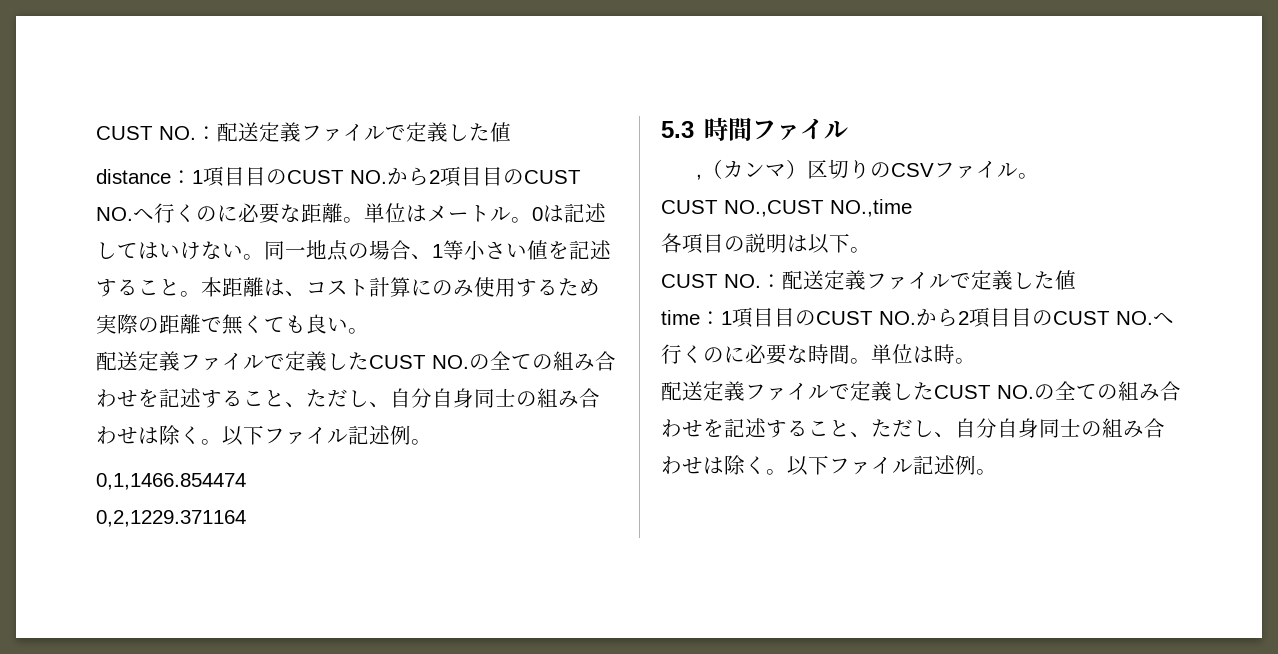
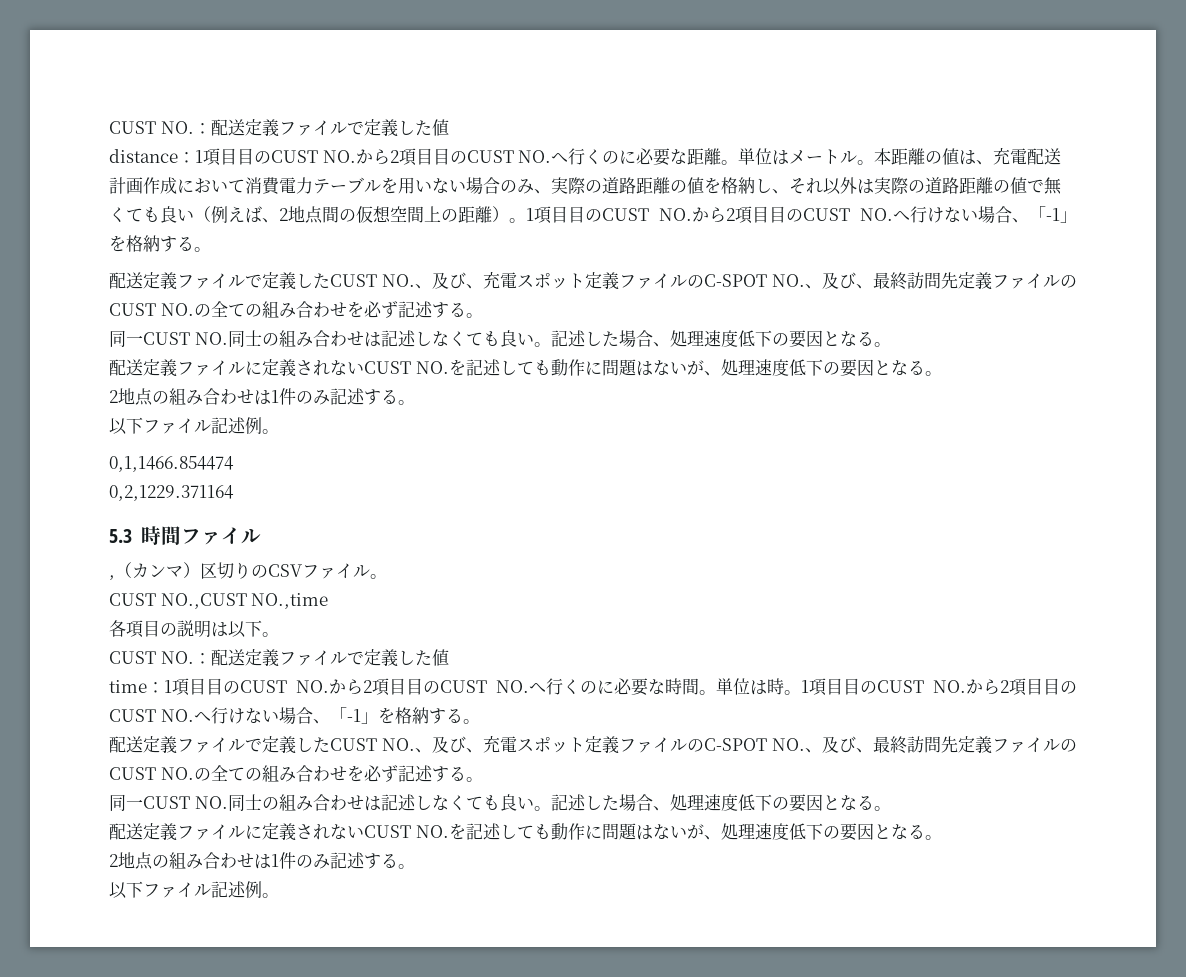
- 0は記述してはいけない。同一地点の場合、1等小さい値を記述すること。本距離は、コスト計算にのみ使用するため実際の距離で無くても良い。
- 配送定義ファイルで定義したCUST NO.の全ての組み合わせを記述すること、ただし、自分自身同士の組み合わせは除く。以下ファイル記述例。
+ 本距離の値は、充電配送計画作成において消費電力テーブルを用いない場合のみ、実際の道路距離の値を格納し、それ以外は実際の道路距離の値で無くても良い（例えば、2地点間の仮想空間上の距離）。1項目目のCUST NO.から2項目目のCUST NO.へ行けない場合、「-1」を格納する。
+ 配送定義ファイルで定義したCUST NO.、及び、充電スポット定義ファイルのC-SPOT NO.、及び、最終訪問先定義ファイルのCUST NO.の全ての組み合わせを必ず記述する。
+ 同一CUST NO.同士の組み合わせは記述しなくても良い。記述した場合、処理速度低下の要因となる。
+ 配送定義ファイルに定義されないCUST NO.を記述しても動作に問題はないが、処理速度低下の要因となる。
+ 2地点の組み合わせは1件のみ記述する。
+ 以下ファイル記述例。
- 単位は時。
- 配送定義ファイルで定義したCUST NO.の全ての組み合わせを記述すること、ただし、自分自身同士の組み合わせは除く。以下ファイル記述例。
+ 単位は時。1項目目のCUST NO.から2項目目のCUST NO.へ行けない場合、「-1」を格納する。
+ 配送定義ファイルで定義したCUST NO.、及び、充電スポット定義ファイルのC-SPOT NO.、及び、最終訪問先定義ファイルのCUST NO.の全ての組み合わせを必ず記述する。
+ 同一CUST NO.同士の組み合わせは記述しなくても良い。記述した場合、処理速度低下の要因となる。
+ 配送定義ファイルに定義されないCUST NO.を記述しても動作に問題はないが、処理速度低下の要因となる。
+ 2地点の組み合わせは1件のみ記述する。
+ 以下ファイル記述例。

